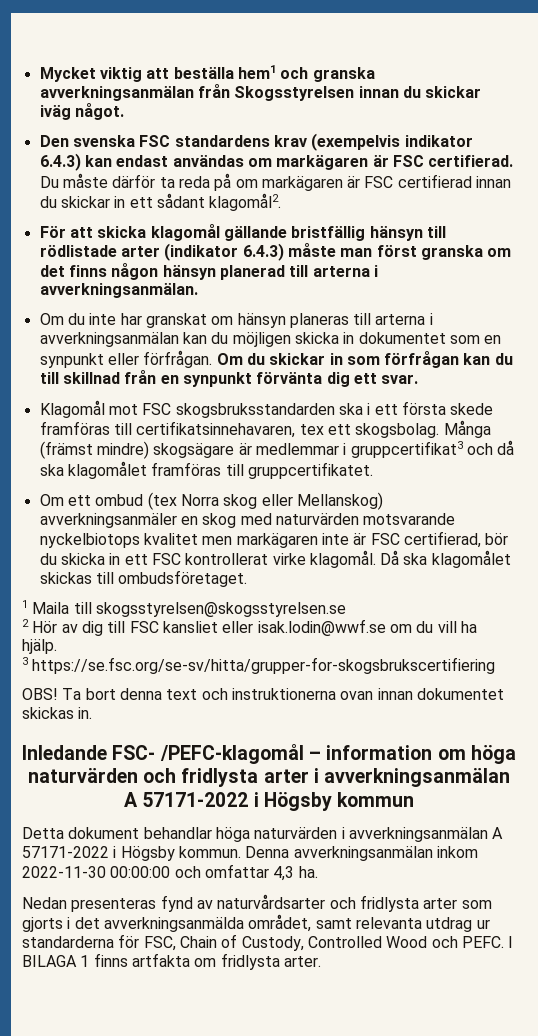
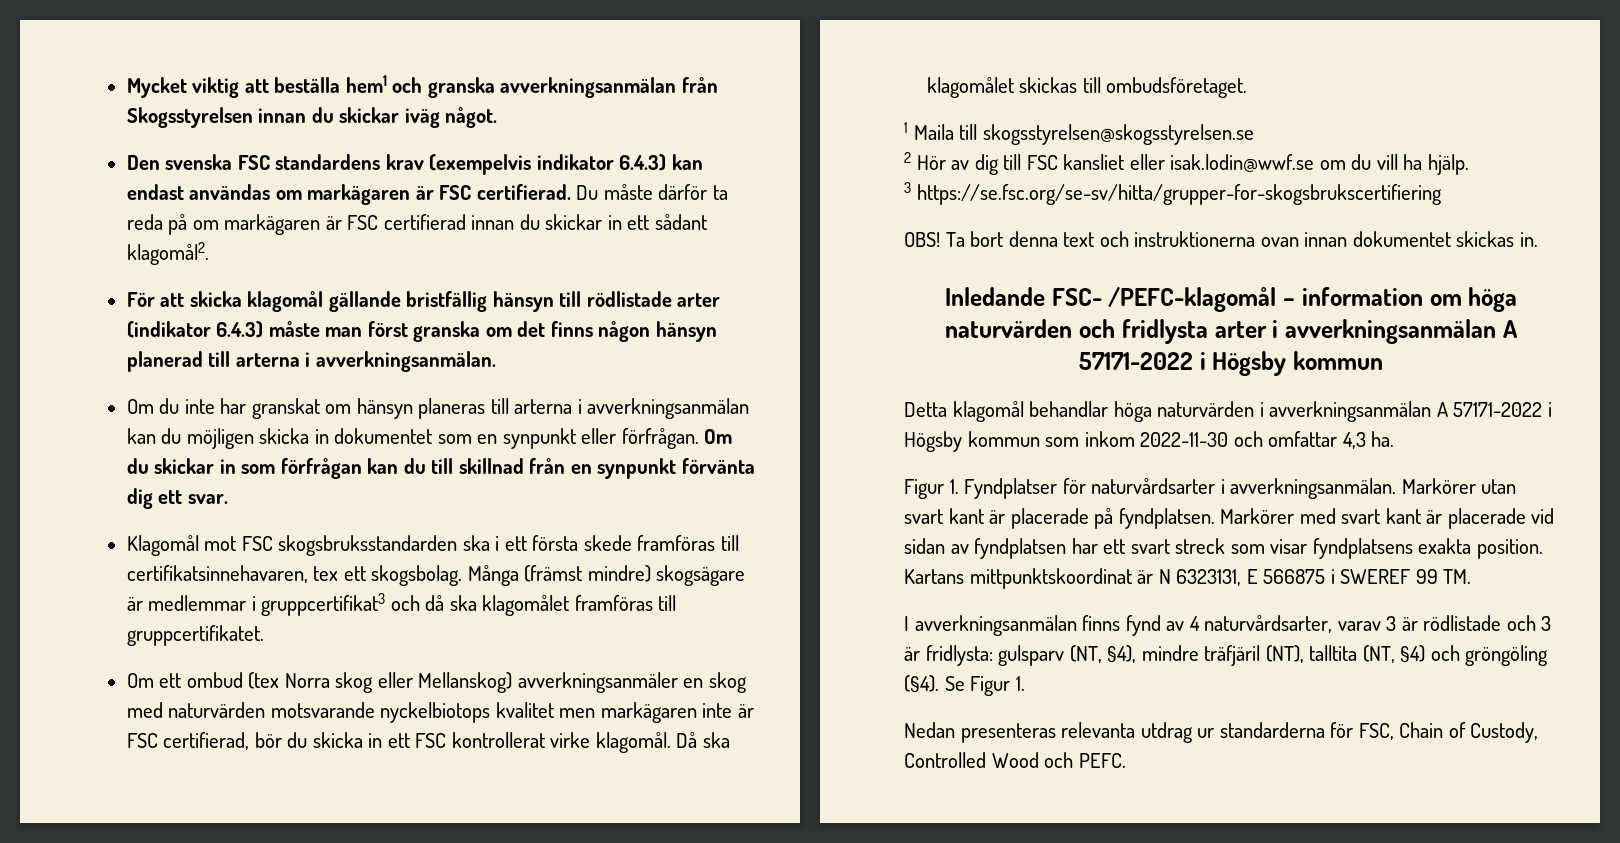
- Detta dokument behandlar höga naturvärden i avverkningsanmälan A 57171-2022 i Högsby kommun. Denna avverkningsanmälan inkom 2022-11-30 00:00:00 och omfattar 4,3 ha.
+ Detta klagomål behandlar höga naturvärden i avverkningsanmälan A 57171-2022 i Högsby kommun som inkom 2022-11-30 och omfattar 4,3 ha.
- Nedan presenteras fynd av naturvårdsarter och fridlysta arter som gjorts i det avverkningsanmälda området, samt relevanta utdrag ur standarderna för FSC, Chain of Custody, Controlled Wood och PEFC. I BILAGA 1 finns artfakta om fridlysta arter.
+ Figur 1. Fyndplatser för naturvårdsarter i avverkningsanmälan. Markörer utan svart kant är placerade på fyndplatsen. Markörer med svart kant är placerade vid sidan av fyndplatsen har ett svart streck som visar fyndplatsens exakta position. Kartans mittpunktskoordinat är N 6323131, E 566875 i SWEREF 99 TM.
+ I avverkningsanmälan finns fynd av 4 naturvårdsarter, varav 3 är rödlistade och 3 är fridlysta: gulsparv (NT, §4), mindre träfjäril (NT), talltita (NT, §4) och gröngöling (§4). Se Figur 1.
+ Nedan presenteras relevanta utdrag ur standarderna för FSC, Chain of Custody, Controlled Wood och PEFC.

